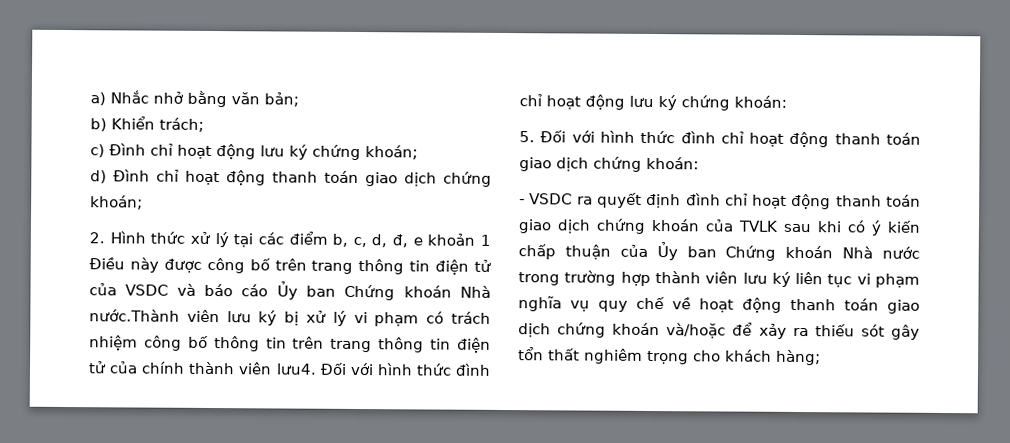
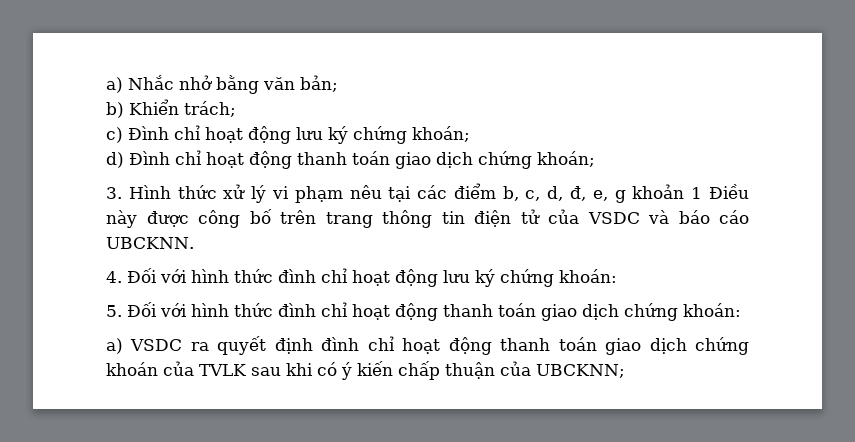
- 2. Hình thức xử lý tại các điểm b, c, d, đ, e khoản 1 Điều này được công bố trên trang thông tin điện tử của VSDC và báo cáo Ủy ban Chứng khoán Nhà nước.Thành viên lưu ký bị xử lý vi phạm có trách nhiệm công bố thông tin trên trang thông tin điện tử của chính thành viên lưu4. Đối với hình thức đình chỉ hoạt động lưu ký chứng khoán:
+ 3. Hình thức xử lý vi phạm nêu tại các điểm b, c, d, đ, e, g khoản 1 Điều này được công bố trên trang thông tin điện tử của VSDC và báo cáo UBCKNN.
+ 4. Đối với hình thức đình chỉ hoạt động lưu ký chứng khoán:
- - VSDC ra quyết định đình chỉ hoạt động thanh toán giao dịch chứng khoán của TVLK sau khi có ý kiến chấp thuận của Ủy ban Chứng khoán Nhà nước trong trường hợp thành viên lưu ký liên tục vi phạm nghĩa vụ quy chế về hoạt động thanh toán giao dịch chứng khoán và/hoặc để xảy ra thiếu sót gây tổn thất nghiêm trọng cho khách hàng;
+ a) VSDC ra quyết định đình chỉ hoạt động thanh toán giao dịch chứng khoán của TVLK sau khi có ý kiến chấp thuận của UBCKNN;

